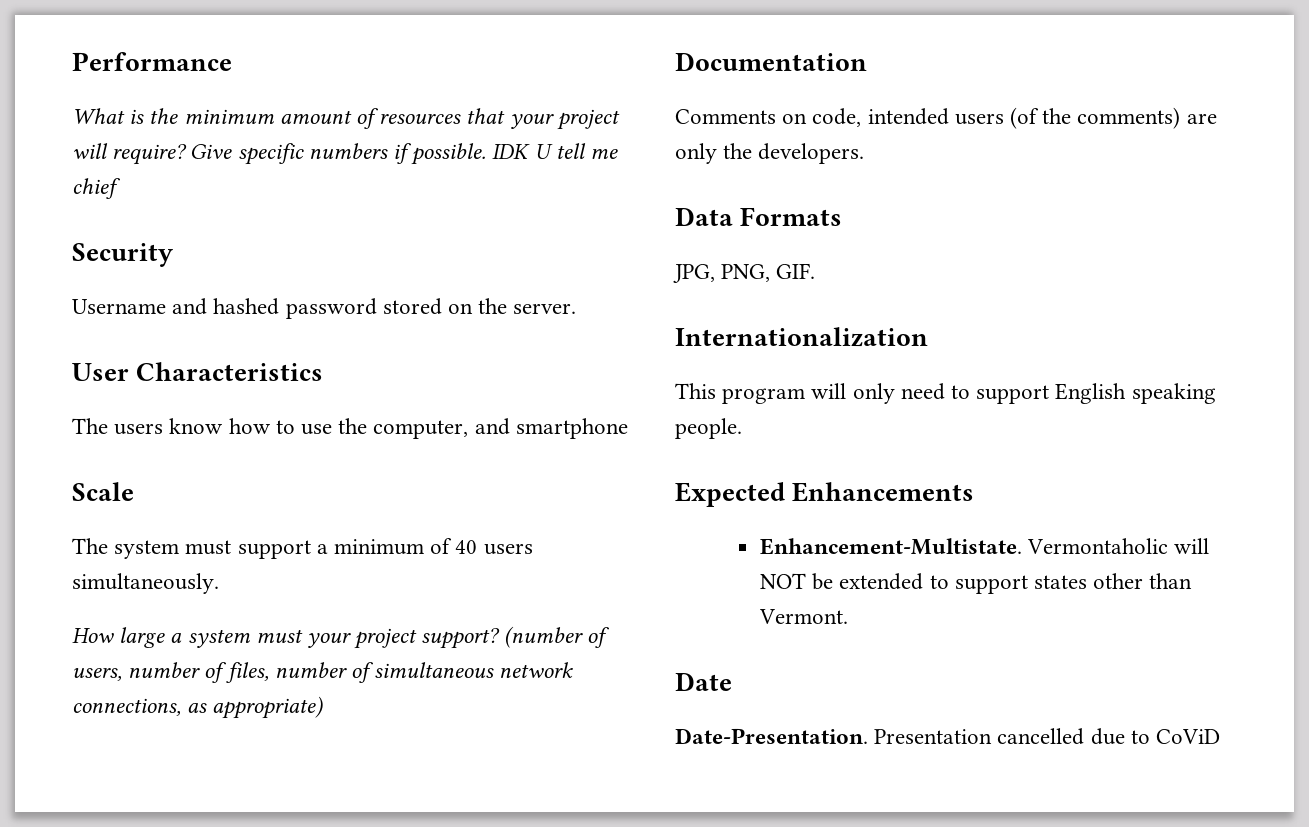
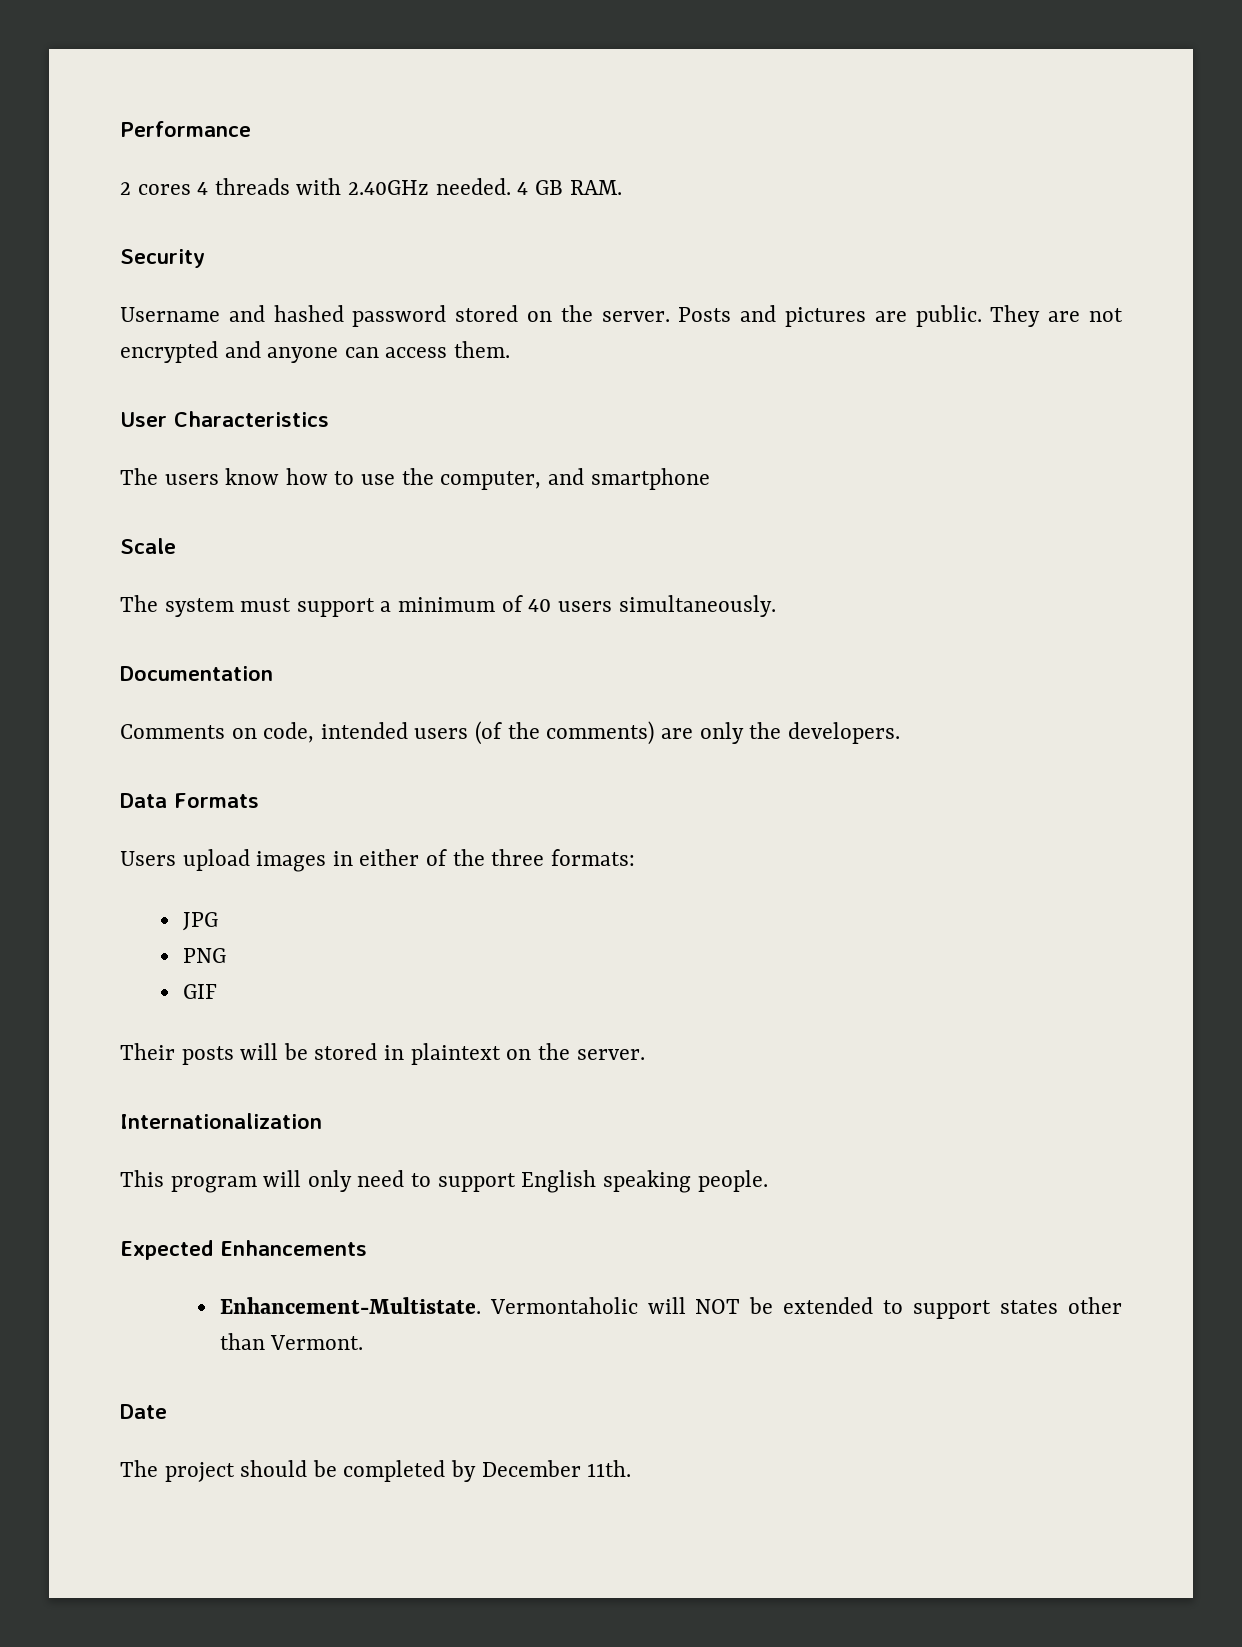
- What is the minimum amount of resources that your project will require? Give specific numbers if possible. IDK U tell me chief
+ 2 cores 4 threads with 2.40GHz needed. 4 GB RAM.
+ Posts and pictures are public. They are not encrypted and anyone can access them.
- How large a system must your project support? (number of users, number of files, number of simultaneous network connections, as appropriate)
- JPG, PNG, GIF.
+ Users upload images in either of the three formats:
+ JPG
+ PNG
+ GIF
+ Their posts will be stored in plaintext on the server.
- Date-Presentation. Presentation cancelled due to CoViD
+ The project should be completed by December 11th.

